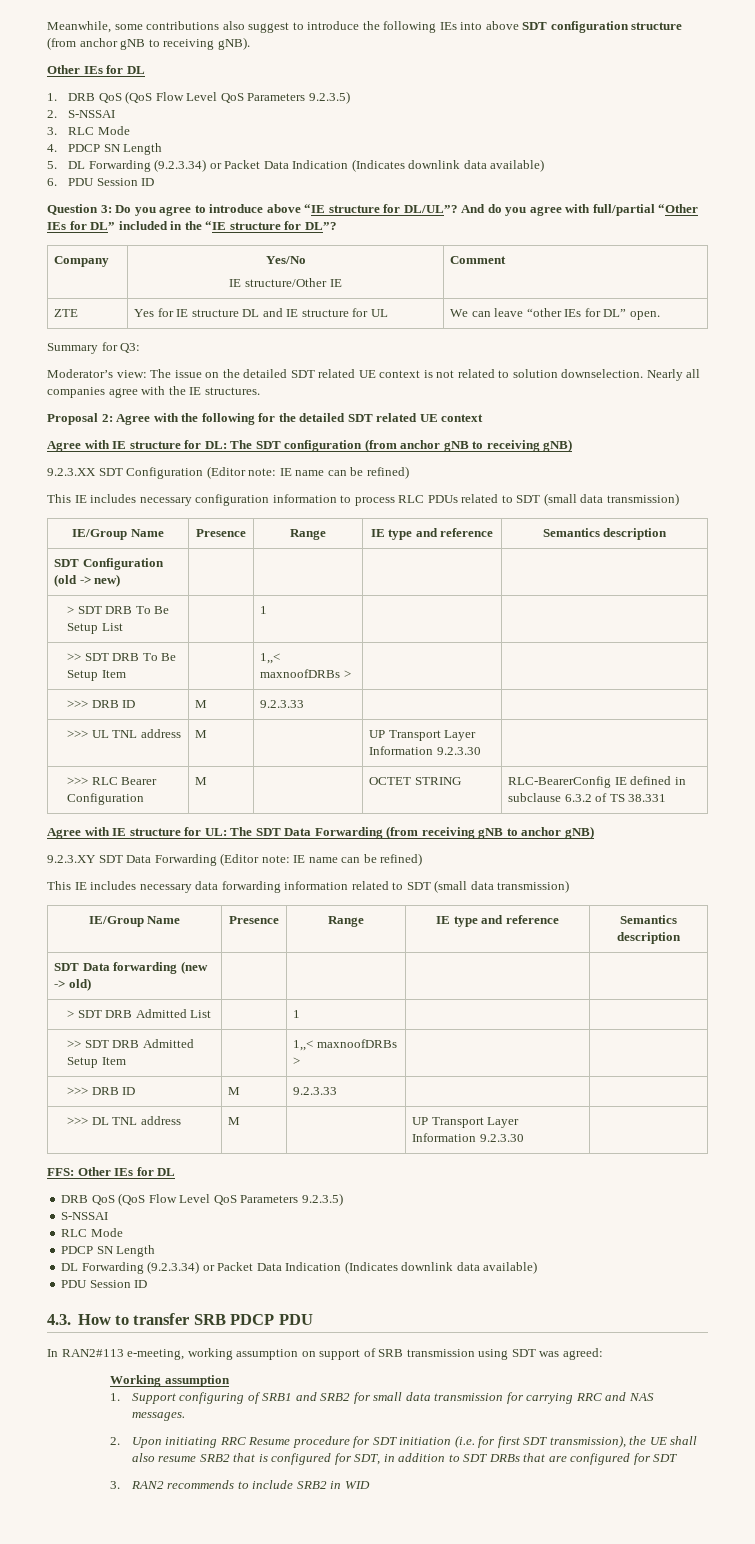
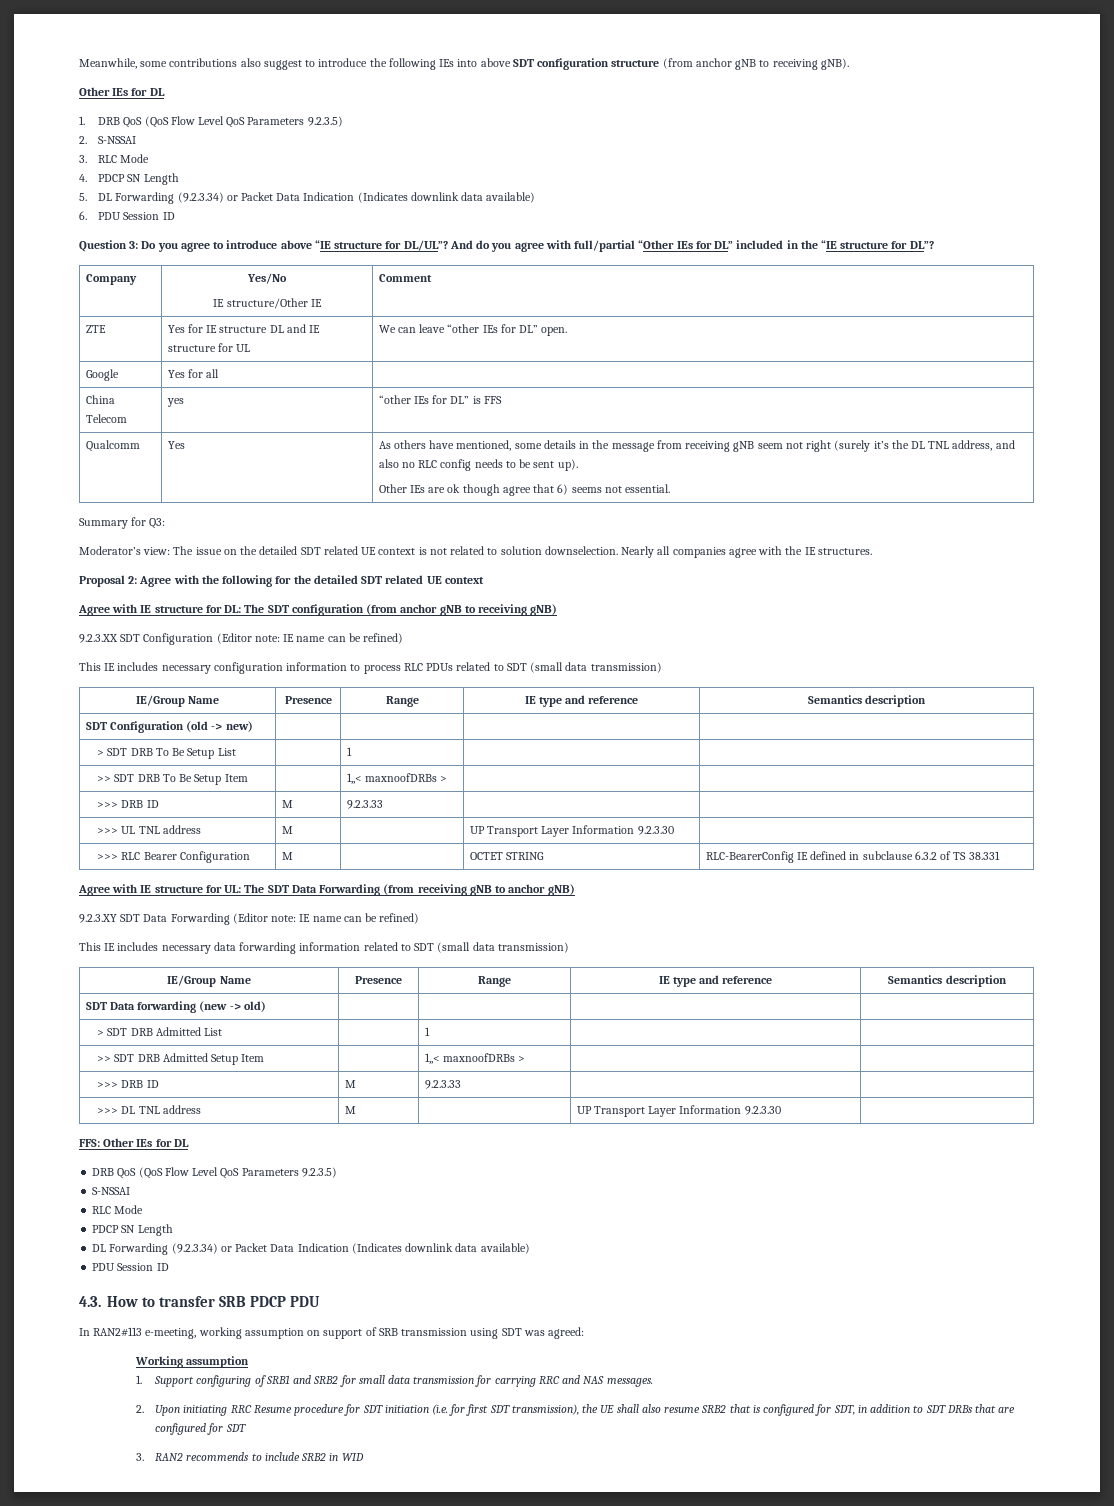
+ Google | Yes for all |
+ China Telecom | yes | “other IEs for DL” is FFS
+ Qualcomm | Yes | As others have mentioned, some details in the message from receiving gNB seem not right (surely it’s the DL TNL address, and also no RLC config needs to be sent up).
+ Other IEs are ok though agree that 6) seems not essential.

